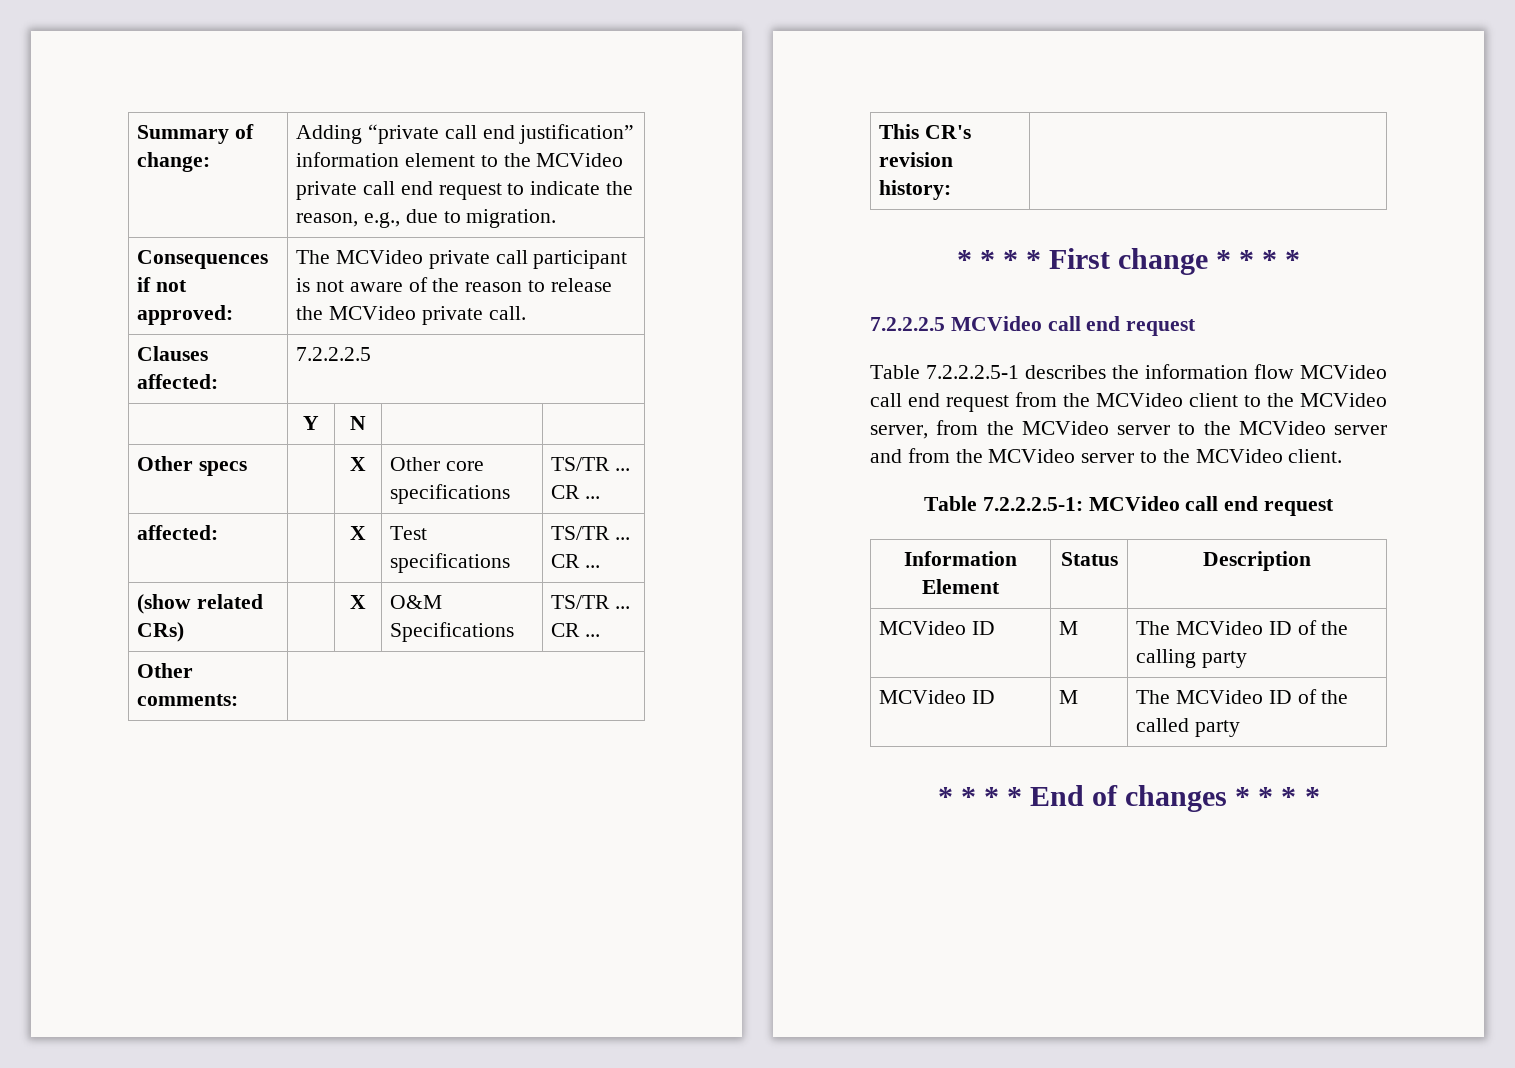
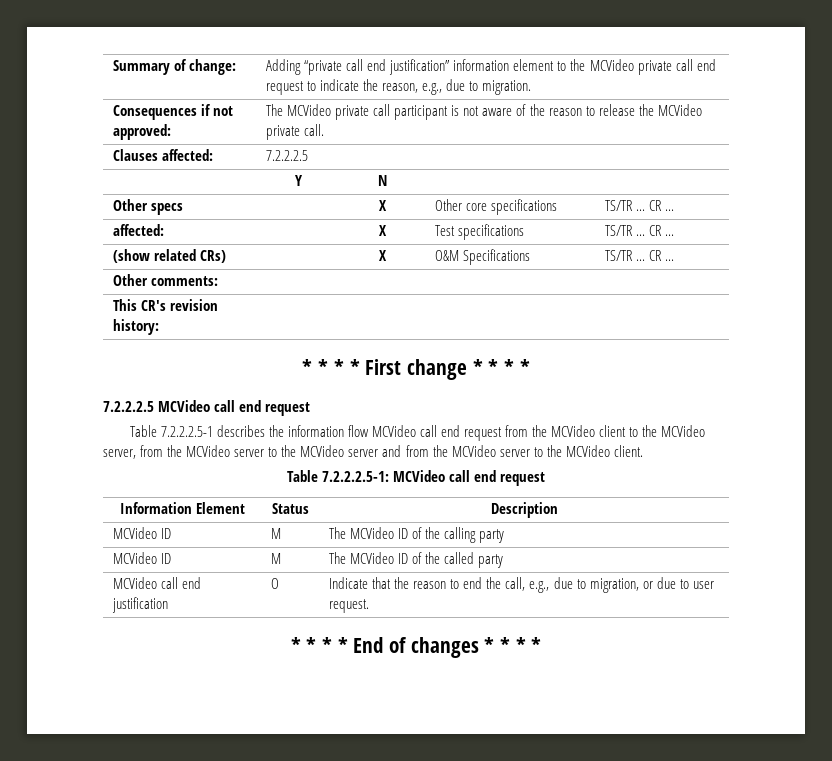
+ MCVideo call end justification | O | Indicate that the reason to end the call, e.g., due to migration, or due to user request.

